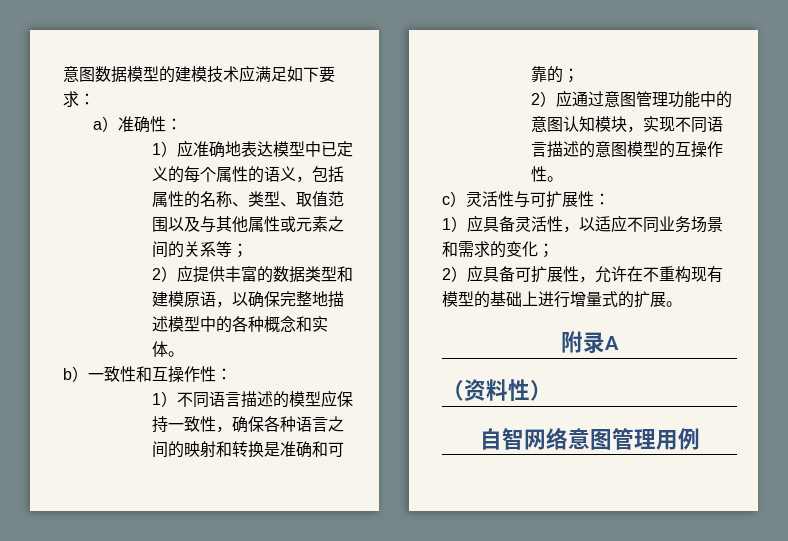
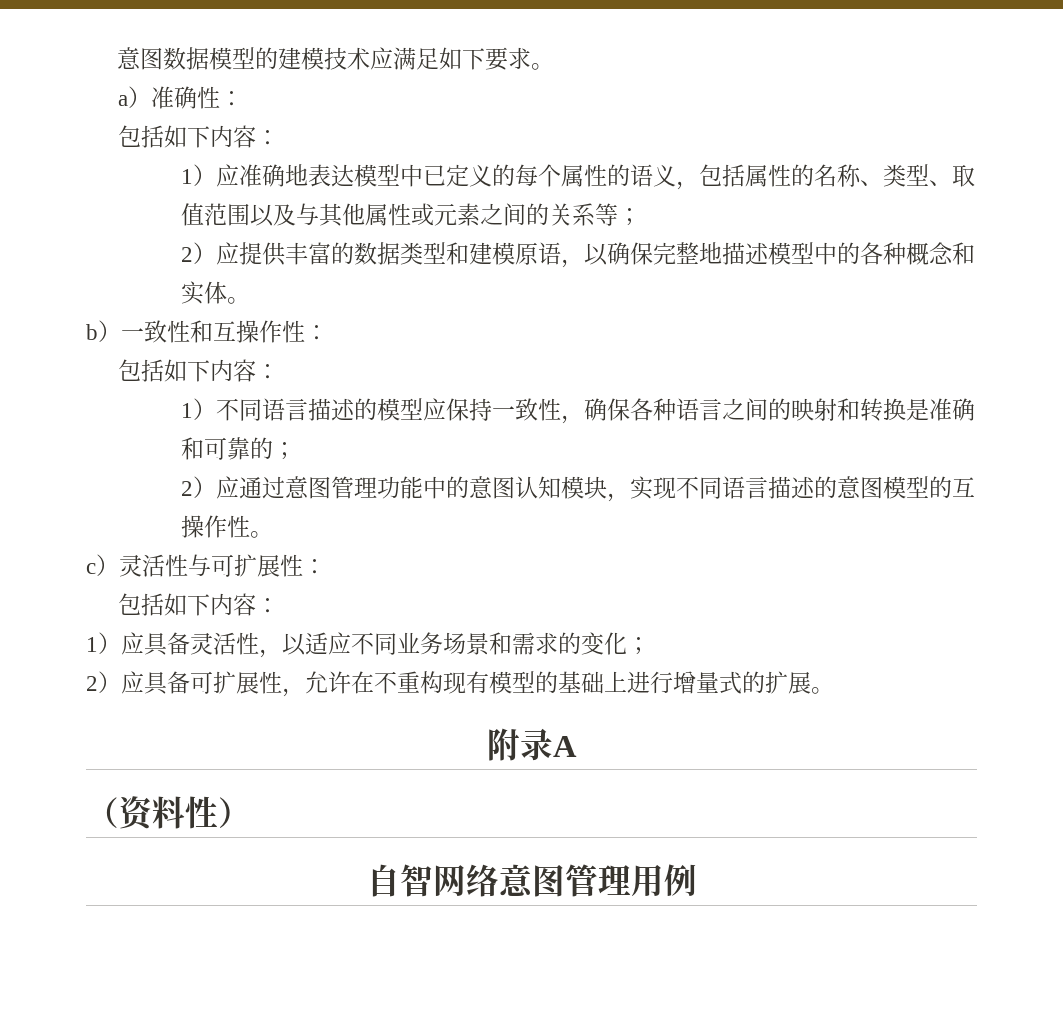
- 意图数据模型的建模技术应满足如下要求：
+ 意图数据模型的建模技术应满足如下要求。
  a）准确性：
+ 包括如下内容：
  b）一致性和互操作性：
+ 包括如下内容：
  c）灵活性与可扩展性：
+ 包括如下内容：

